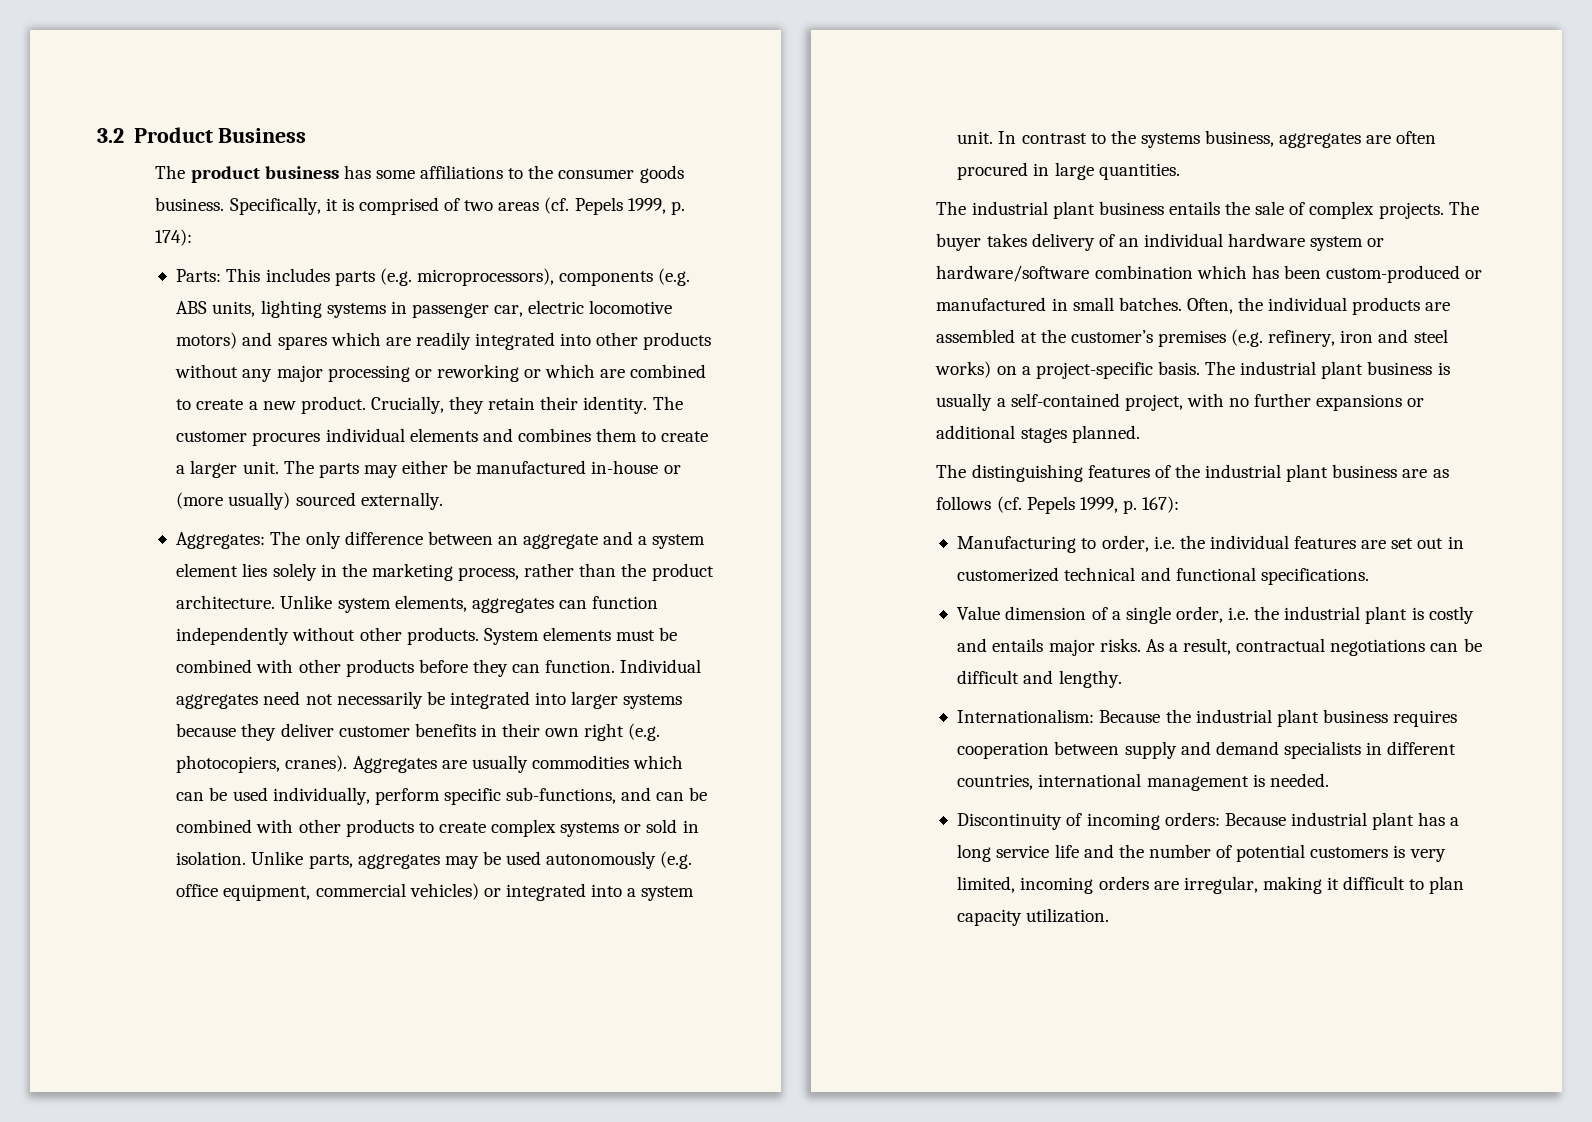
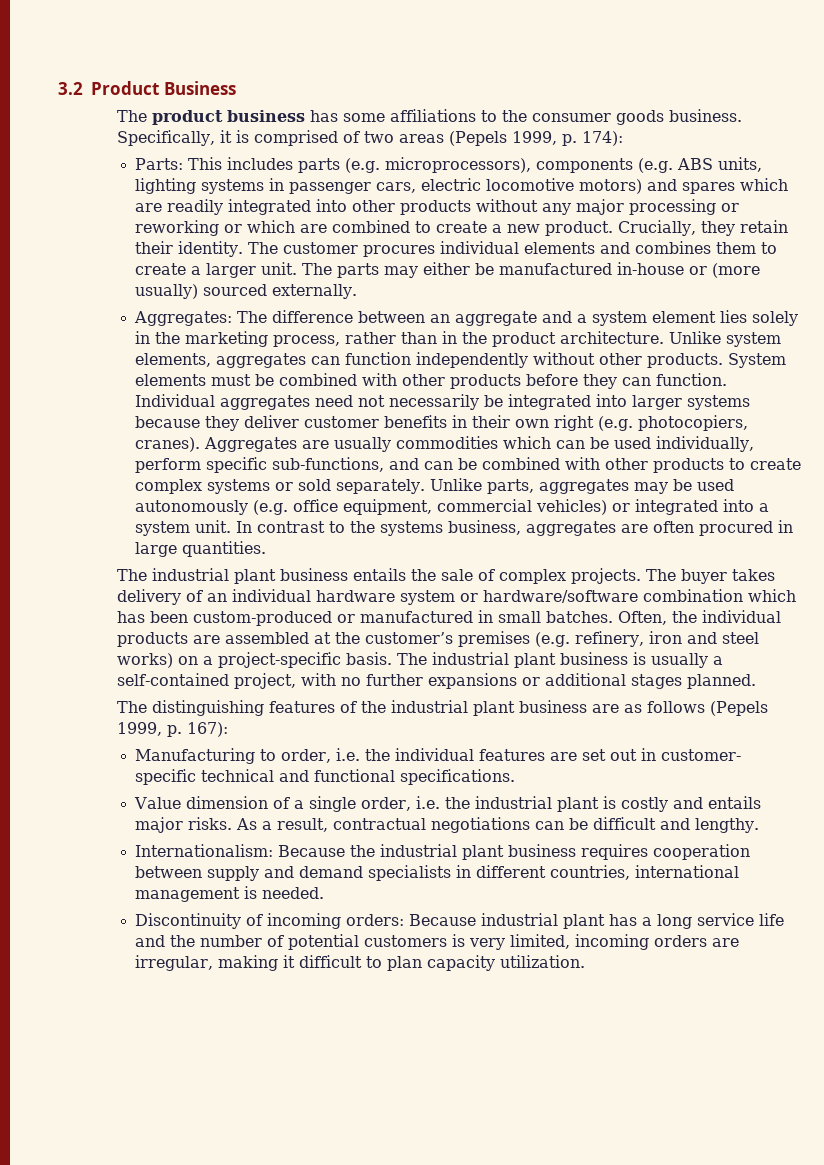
- Specifically, it is comprised of two areas (cf. Pepels 1999, p. 174):
+ Specifically, it is comprised of two areas (Pepels 1999, p. 174):
- Parts: This includes parts (e.g. microprocessors), components (e.g. ABS units, lighting systems in passenger car, electric locomotive motors) and spares which are readily integrated into other products without any major processing or reworking or which are combined to create a new product.
+ Parts: This includes parts (e.g. microprocessors), components (e.g. ABS units, lighting systems in passenger cars, electric locomotive motors) and spares which are readily integrated into other products without any major processing or reworking or which are combined to create a new product.
- Aggregates: The only difference between an aggregate and a system element lies solely in the marketing process, rather than the product architecture.
+ Aggregates: The difference between an aggregate and a system element lies solely in the marketing process, rather than in the product architecture.
- Aggregates are usually commodities which can be used individually, perform specific sub-functions, and can be combined with other products to create complex systems or sold in isolation.
+ Aggregates are usually commodities which can be used individually, perform specific sub-functions, and can be combined with other products to create complex systems or sold separately.
- The distinguishing features of the industrial plant business are as follows (cf. Pepels 1999, p. 167):
+ The distinguishing features of the industrial plant business are as follows (Pepels 1999, p. 167):
- Manufacturing to order, i.e. the individual features are set out in customerized technical and functional specifications.
+ Manufacturing to order, i.e. the individual features are set out in customer- specific technical and functional specifications.

